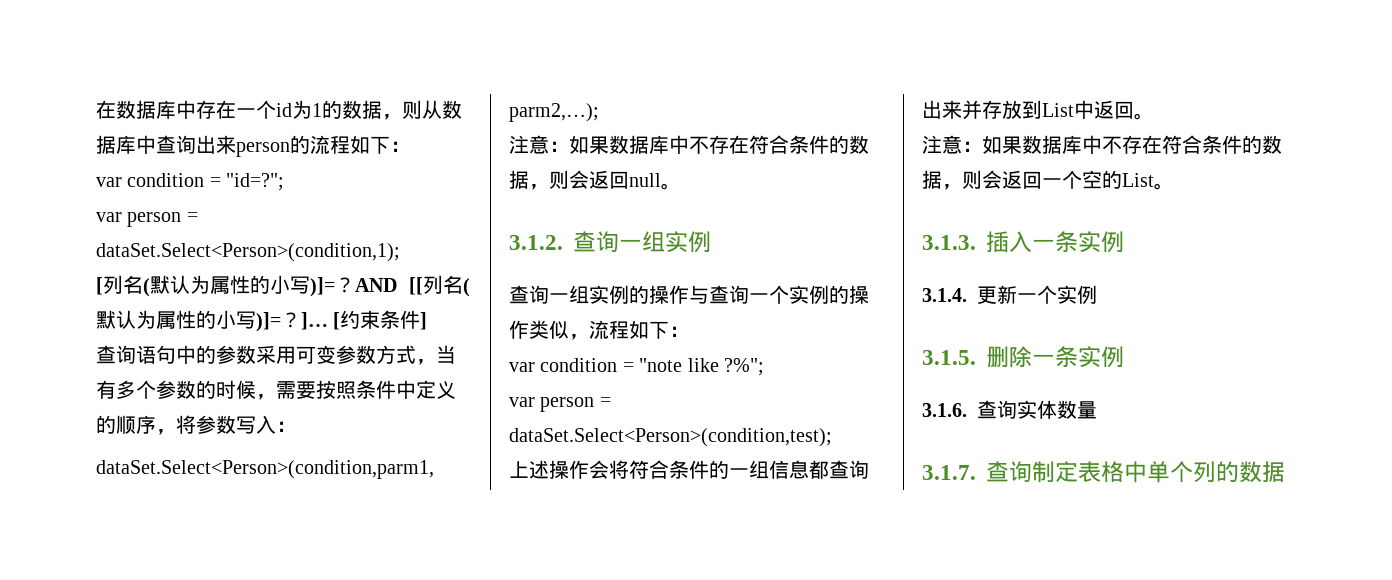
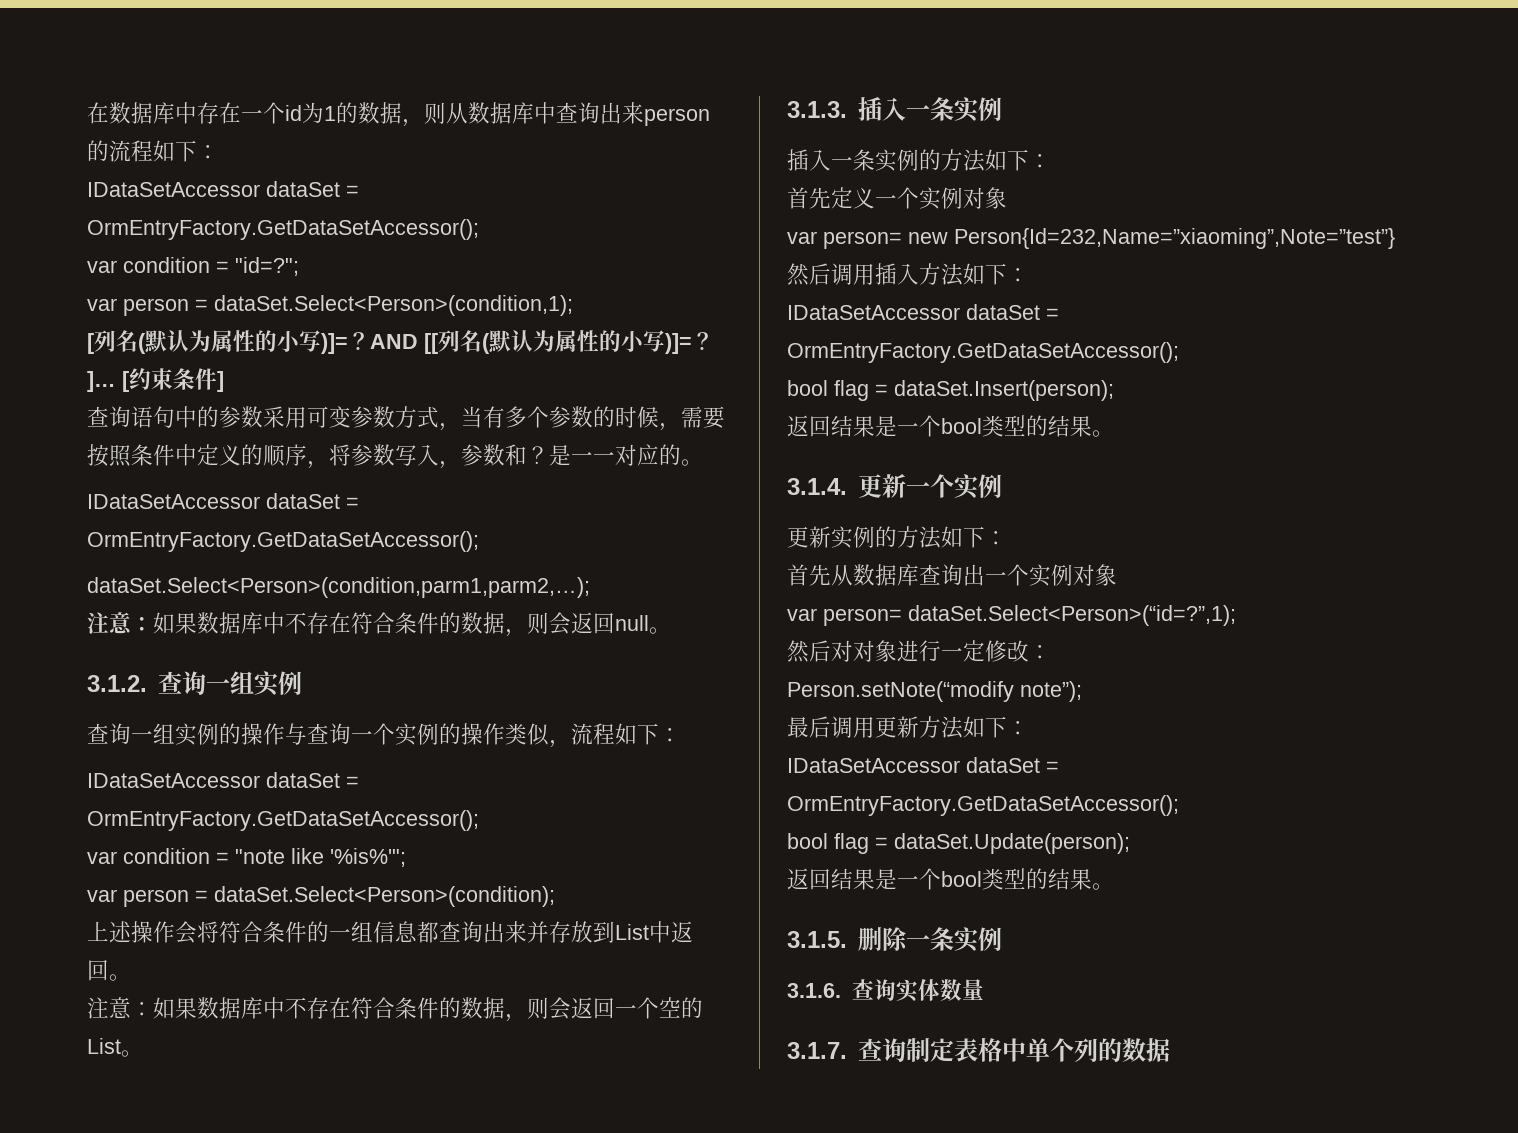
  在数据库中存在一个id为1的数据，则从数据库中查询出来person的流程如下：
+ IDataSetAccessor dataSet = OrmEntryFactory.GetDataSetAccessor();
- 查询语句中的参数采用可变参数方式，当有多个参数的时候，需要按照条件中定义的顺序，将参数写入：
+ 查询语句中的参数采用可变参数方式，当有多个参数的时候，需要按照条件中定义的顺序，将参数写入，参数和？是一一对应的。
+ IDataSetAccessor dataSet = OrmEntryFactory.GetDataSetAccessor();
  查询一组实例的操作与查询一个实例的操作类似，流程如下：
+ IDataSetAccessor dataSet = OrmEntryFactory.GetDataSetAccessor();
- var condition = "note like ?%";
- var person = dataSet.Select<Person>(condition,test);
+ var condition = "note like '%is%'";
+ var person = dataSet.Select<Person>(condition);
+ 插入一条实例的方法如下：
+ 首先定义一个实例对象
+ var person= new Person{Id=232,Name=”xiaoming”,Note=”test”}
+ 然后调用插入方法如下：
+ IDataSetAccessor dataSet = OrmEntryFactory.GetDataSetAccessor();
+ bool flag = dataSet.Insert(person);
+ 返回结果是一个bool类型的结果。
  3.1.4.更新一个实例
+ 更新实例的方法如下：
+ 首先从数据库查询出一个实例对象
+ var person= dataSet.Select<Person>(“id=?”,1);
+ 然后对对象进行一定修改：
+ Person.setNote(“modify note”);
+ 最后调用更新方法如下：
+ IDataSetAccessor dataSet = OrmEntryFactory.GetDataSetAccessor();
+ bool flag = dataSet.Update(person);
+ 返回结果是一个bool类型的结果。

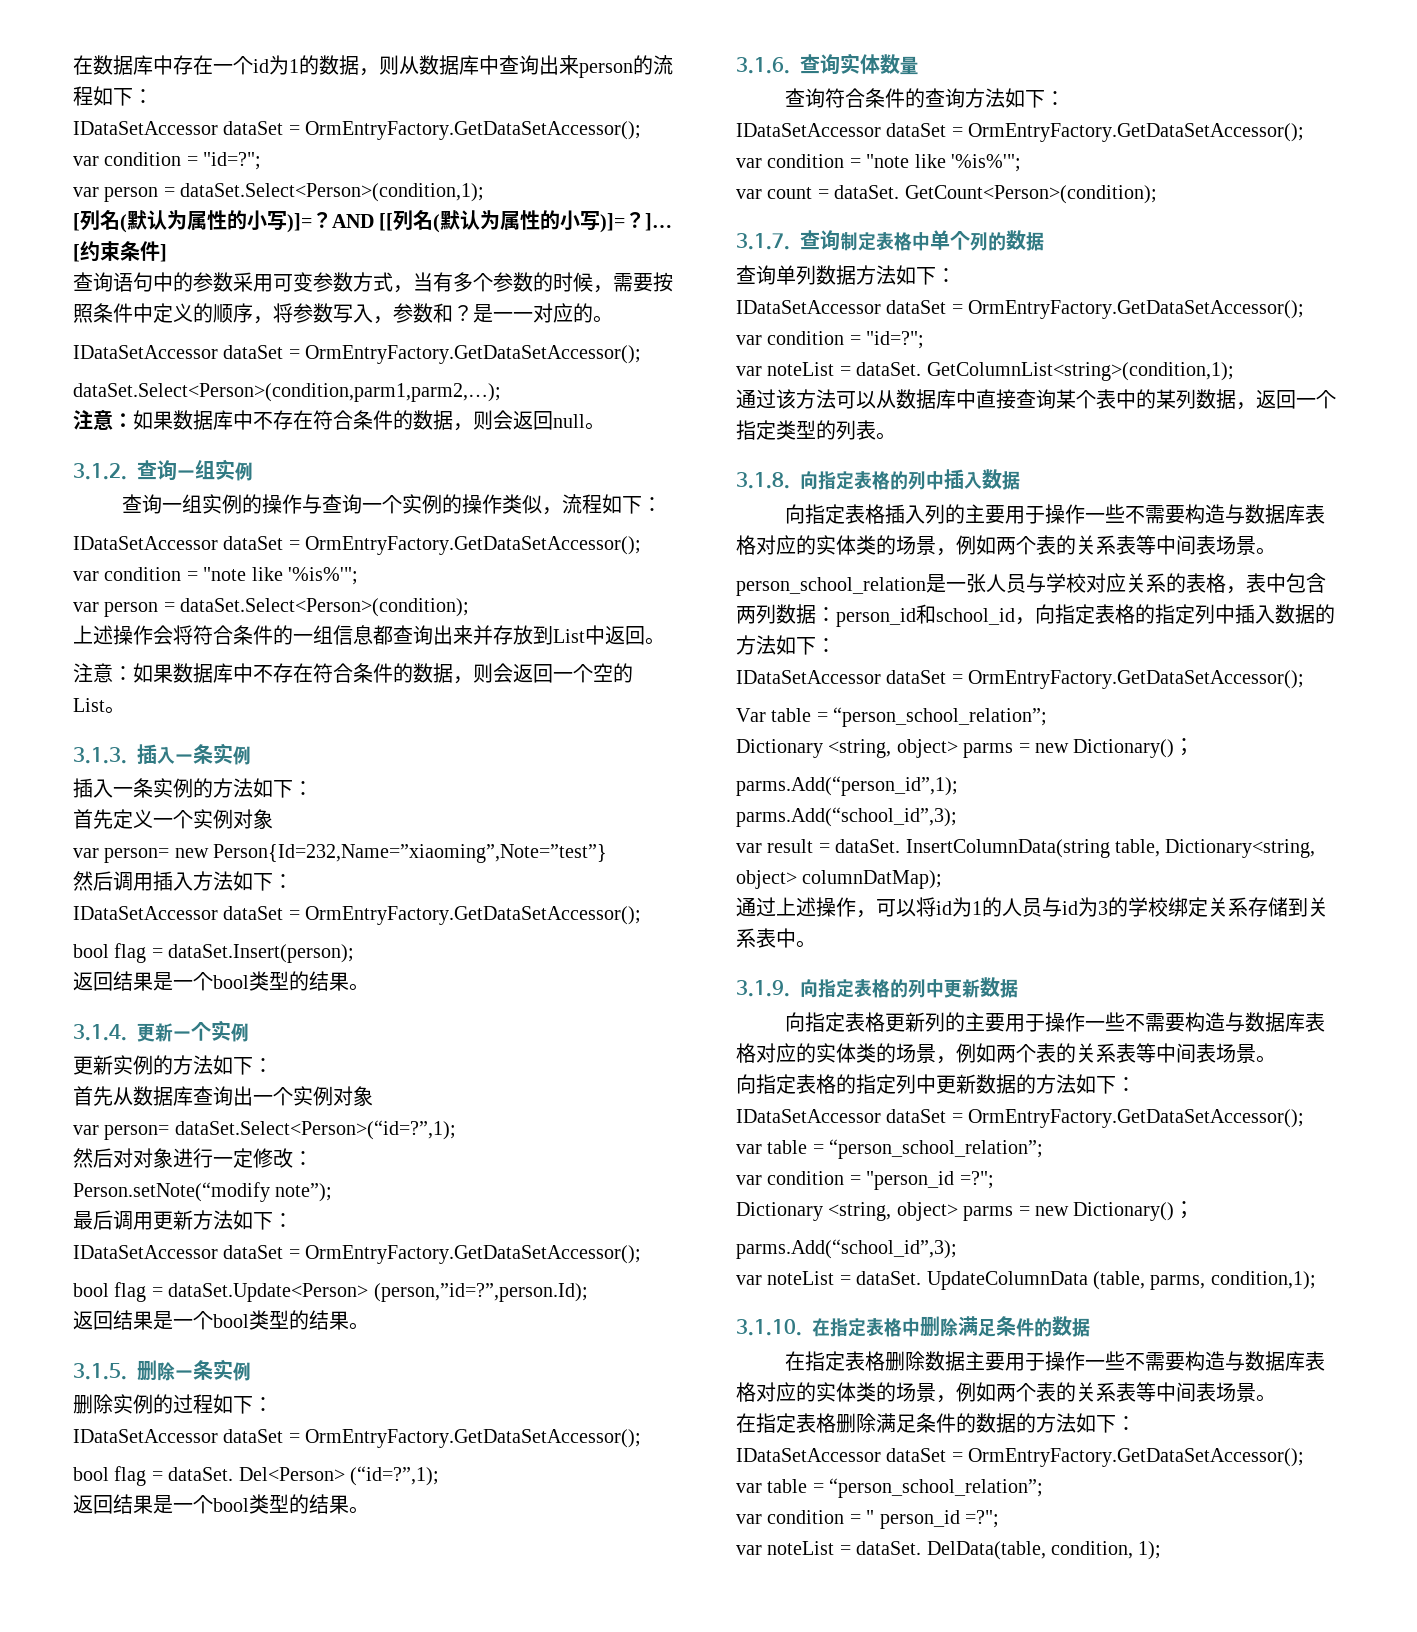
- bool flag = dataSet.Update(person);
+ bool flag = dataSet.Update<Person> (person,”id=?”,person.Id);
+ 删除实例的过程如下：
+ IDataSetAccessor dataSet = OrmEntryFactory.GetDataSetAccessor();
+ bool flag = dataSet. Del<Person> (“id=?”,1);
+ 返回结果是一个bool类型的结果。
  3.1.6.查询实体数量
+ 查询符合条件的查询方法如下：
+ IDataSetAccessor dataSet = OrmEntryFactory.GetDataSetAccessor();
+ var condition = "note like '%is%'";
+ var count = dataSet. GetCount<Person>(condition);
+ 查询单列数据方法如下：
+ IDataSetAccessor dataSet = OrmEntryFactory.GetDataSetAccessor();
+ var condition = "id=?";
+ var noteList = dataSet. GetColumnList<string>(condition,1);
+ 通过该方法可以从数据库中直接查询某个表中的某列数据，返回一个指定类型的列表。
+ 3.1.8.向指定表格的列中插入数据
+ 向指定表格插入列的主要用于操作一些不需要构造与数据库表格对应的实体类的场景，例如两个表的关系表等中间表场景。
+ person_school_relation是一张人员与学校对应关系的表格，表中包含两列数据：person_id和school_id，向指定表格的指定列中插入数据的方法如下：
+ IDataSetAccessor dataSet = OrmEntryFactory.GetDataSetAccessor();
+ Var table = “person_school_relation”;
+ Dictionary <string, object> parms = new Dictionary()；
+ parms.Add(“person_id”,1);
+ parms.Add(“school_id”,3);
+ var result = dataSet. InsertColumnData(string table, Dictionary<string, object> columnDatMap);
+ 通过上述操作，可以将id为1的人员与id为3的学校绑定关系存储到关系表中。
+ 3.1.9.向指定表格的列中更新数据
+ 向指定表格更新列的主要用于操作一些不需要构造与数据库表格对应的实体类的场景，例如两个表的关系表等中间表场景。
+ 向指定表格的指定列中更新数据的方法如下：
+ IDataSetAccessor dataSet = OrmEntryFactory.GetDataSetAccessor();
+ var table = “person_school_relation”;
+ var condition = "person_id =?";
+ Dictionary <string, object> parms = new Dictionary()；
+ parms.Add(“school_id”,3);
+ var noteList = dataSet. UpdateColumnData (table, parms, condition,1);
+ 3.1.10.在指定表格中删除满足条件的数据
+ 在指定表格删除数据主要用于操作一些不需要构造与数据库表格对应的实体类的场景，例如两个表的关系表等中间表场景。
+ 在指定表格删除满足条件的数据的方法如下：
+ IDataSetAccessor dataSet = OrmEntryFactory.GetDataSetAccessor();
+ var table = “person_school_relation”;
+ var condition = " person_id =?";
+ var noteList = dataSet. DelData(table, condition, 1);

